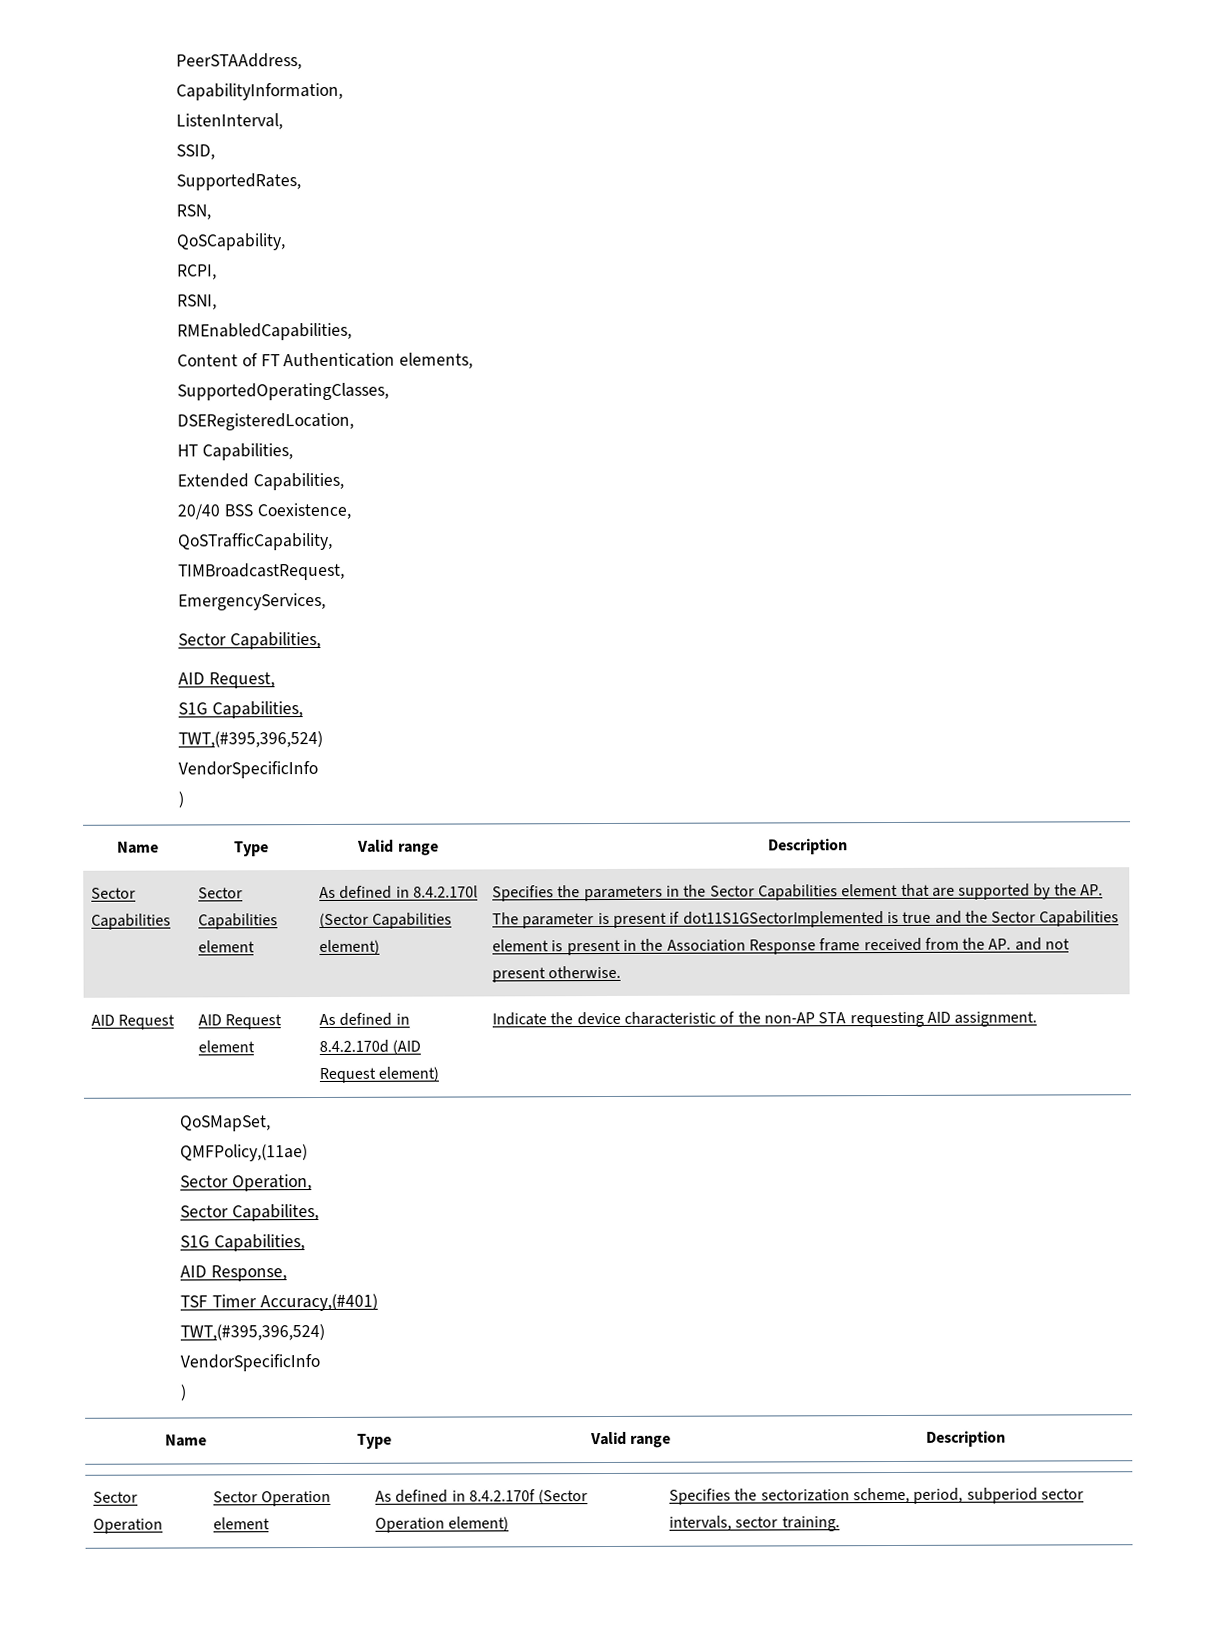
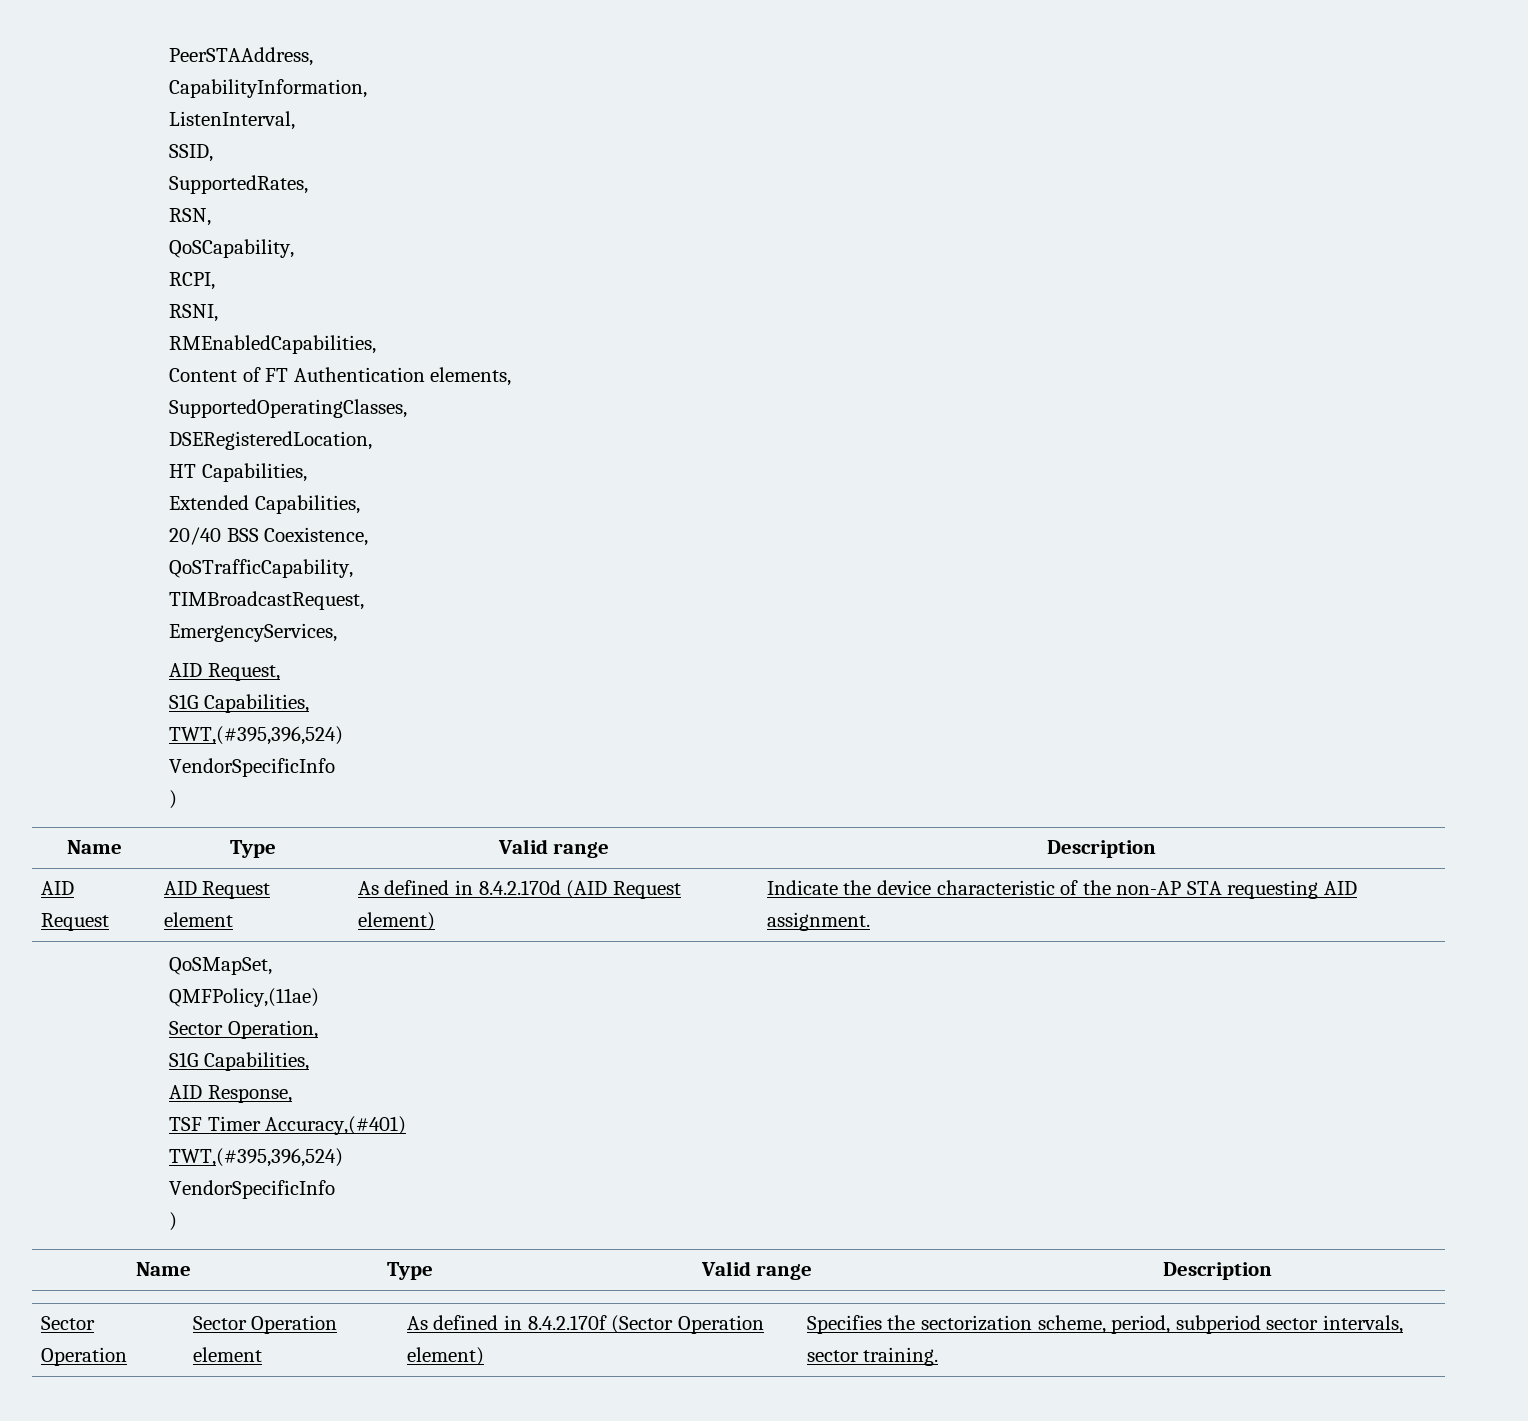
- Sector Capabilities,
- Sector Capabilities | Sector Capabilities element | As defined in 8.4.2.170l (Sector Capabilities element) | Specifies the parameters in the Sector Capabilities element that are supported by the AP. The parameter is present if dot11S1GSectorImplemented is true and the Sector Capabilities element is present in the Association Response frame received from the AP. and not present otherwise.
- Sector Capabilites,

